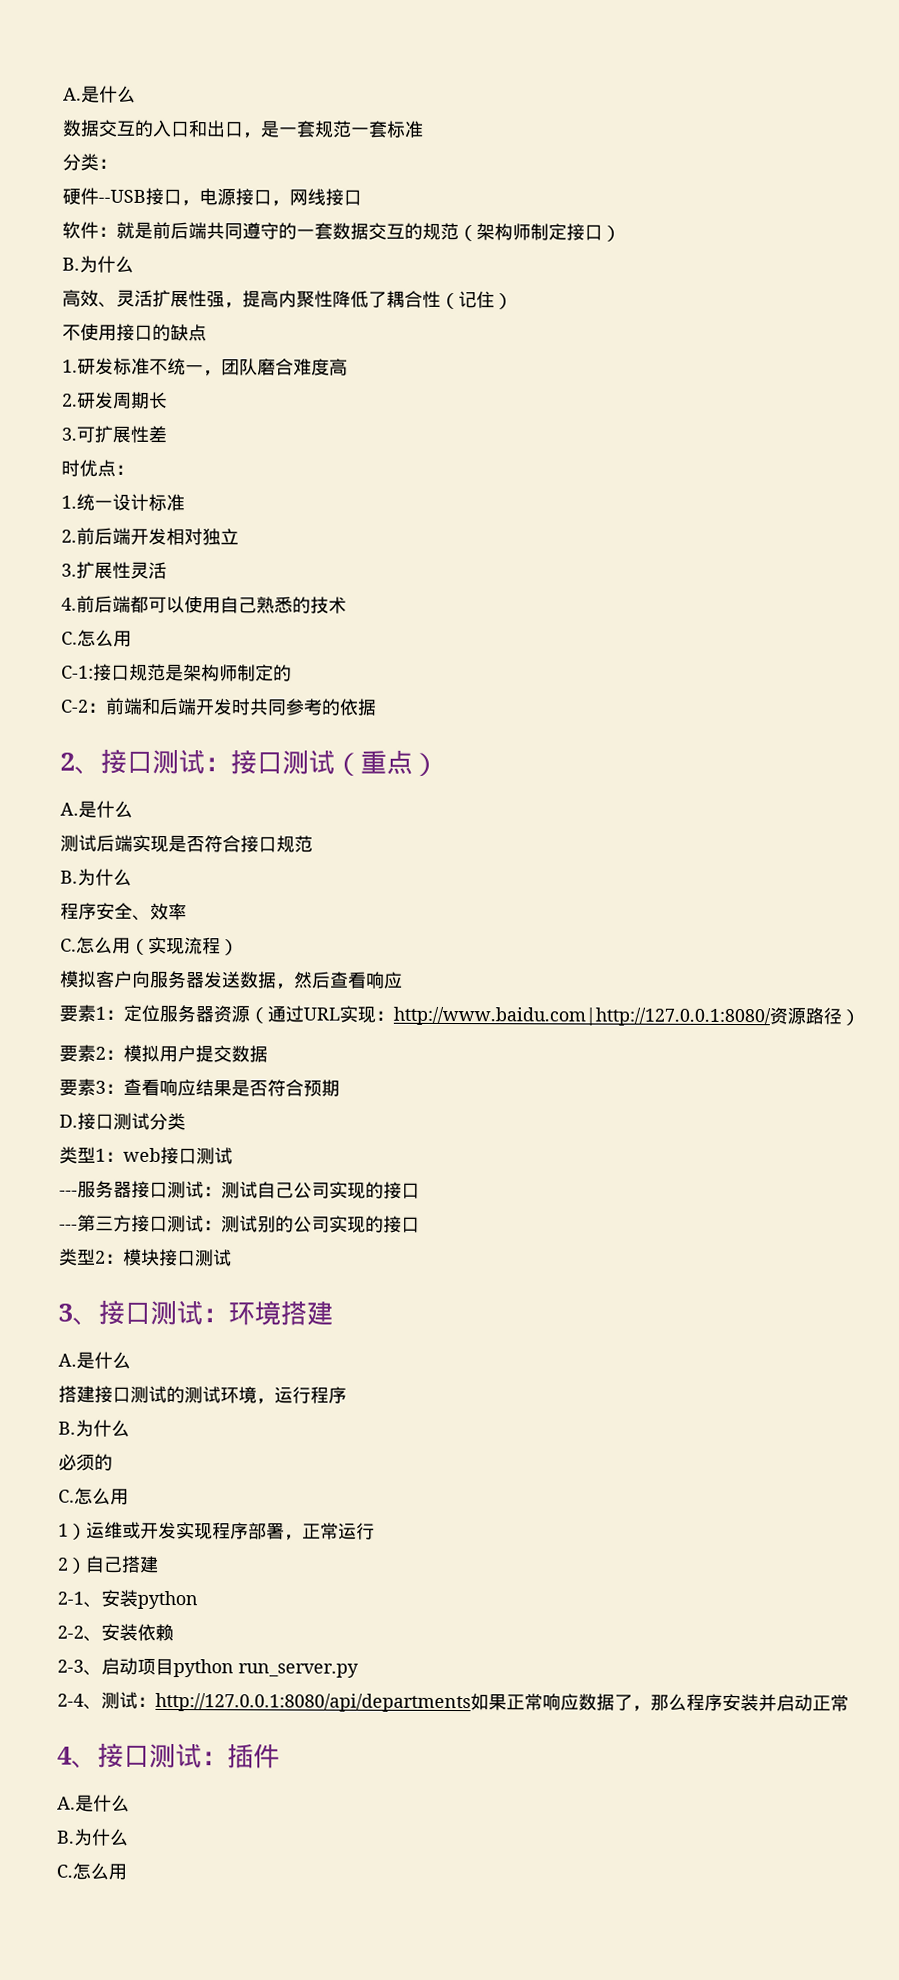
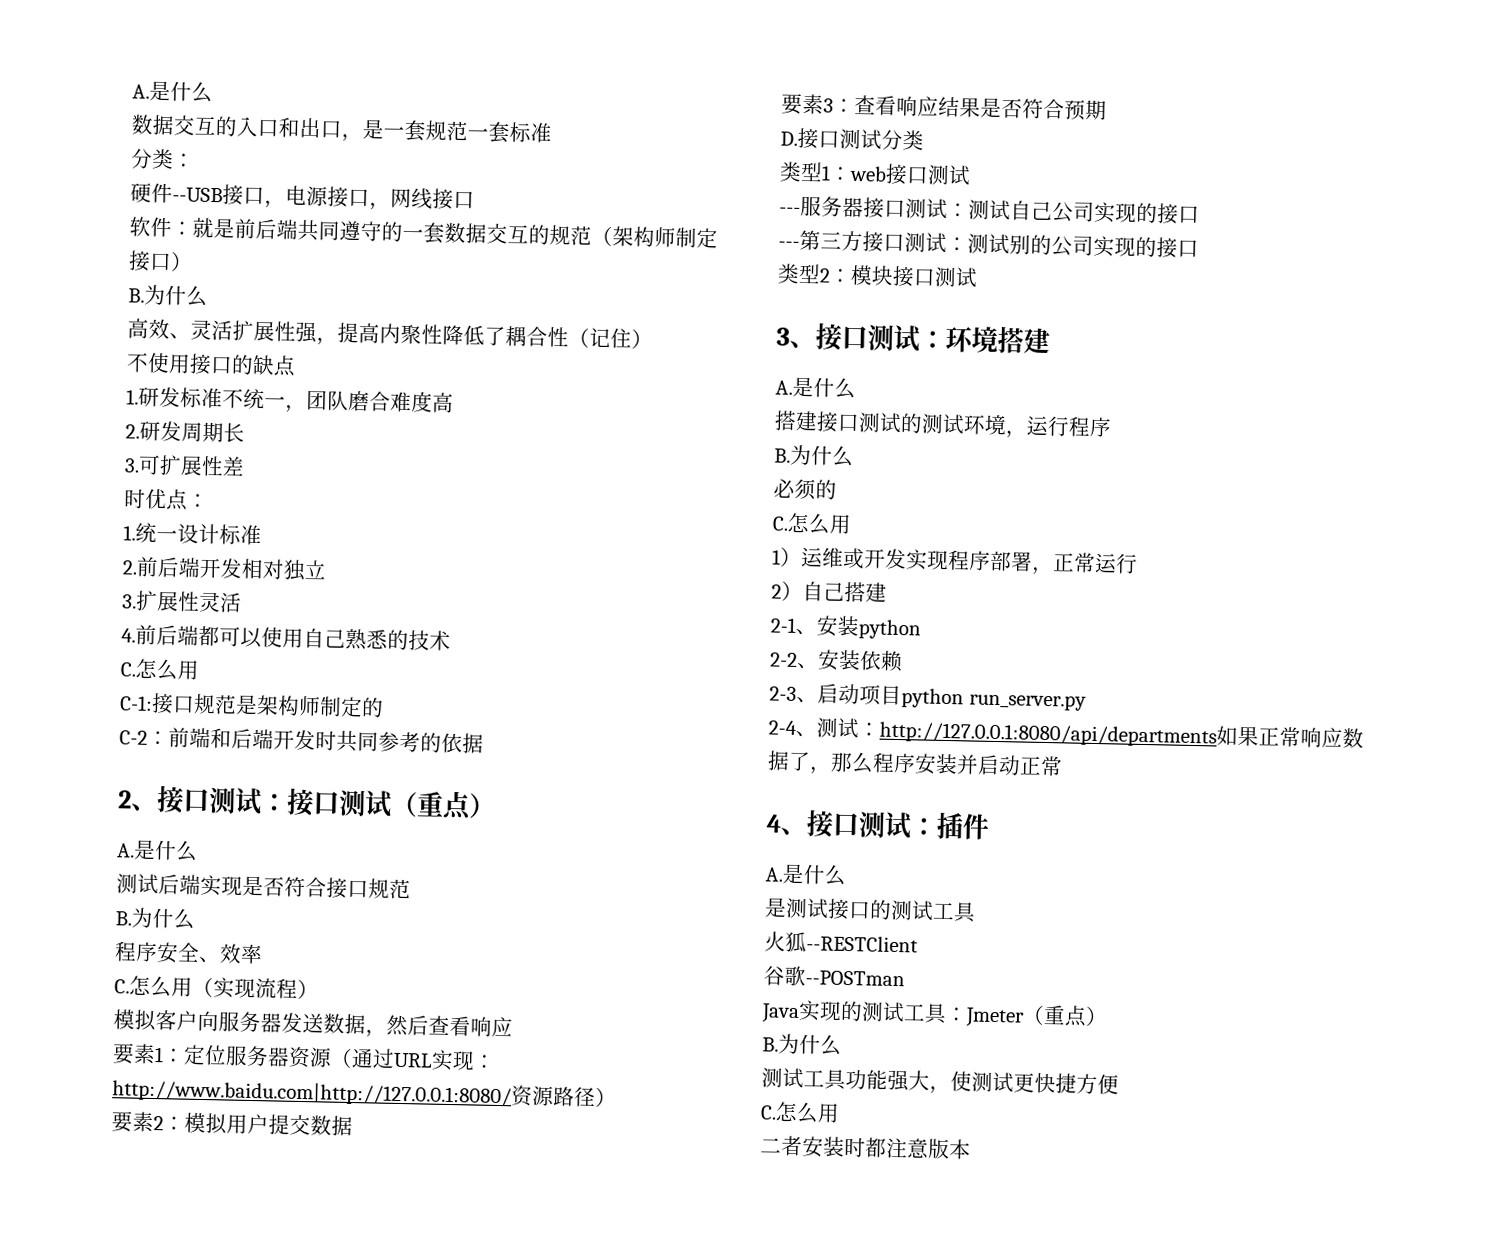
  4、接口测试：插件
  A.是什么
+ 是测试接口的测试工具
+ 火狐--RESTClient
+ 谷歌--POSTman
+ Java实现的测试工具：Jmeter（重点）
  B.为什么
+ 测试工具功能强大，使测试更快捷方便
  C.怎么用
+ 二者安装时都注意版本

